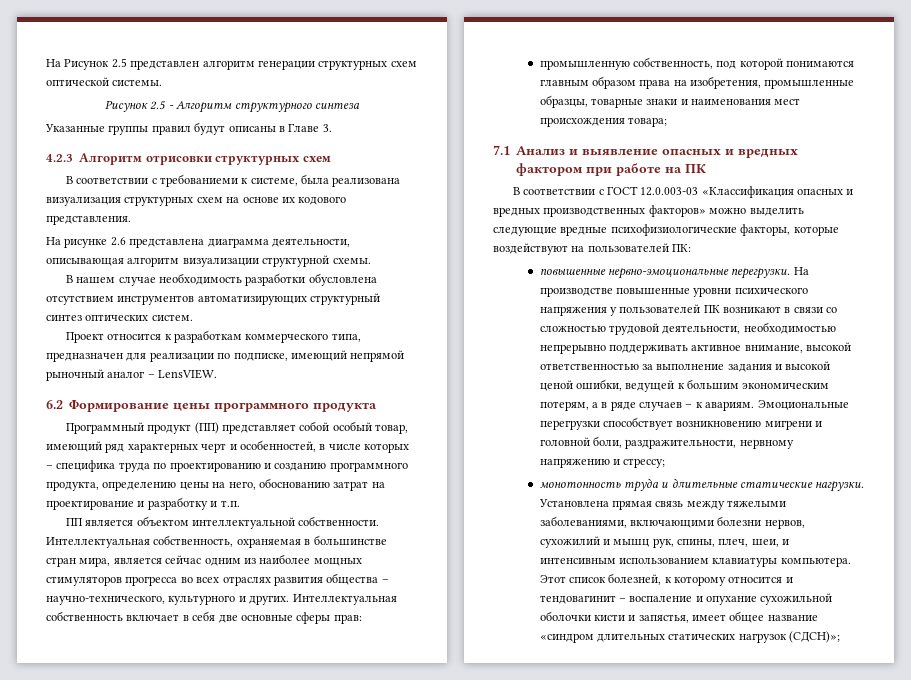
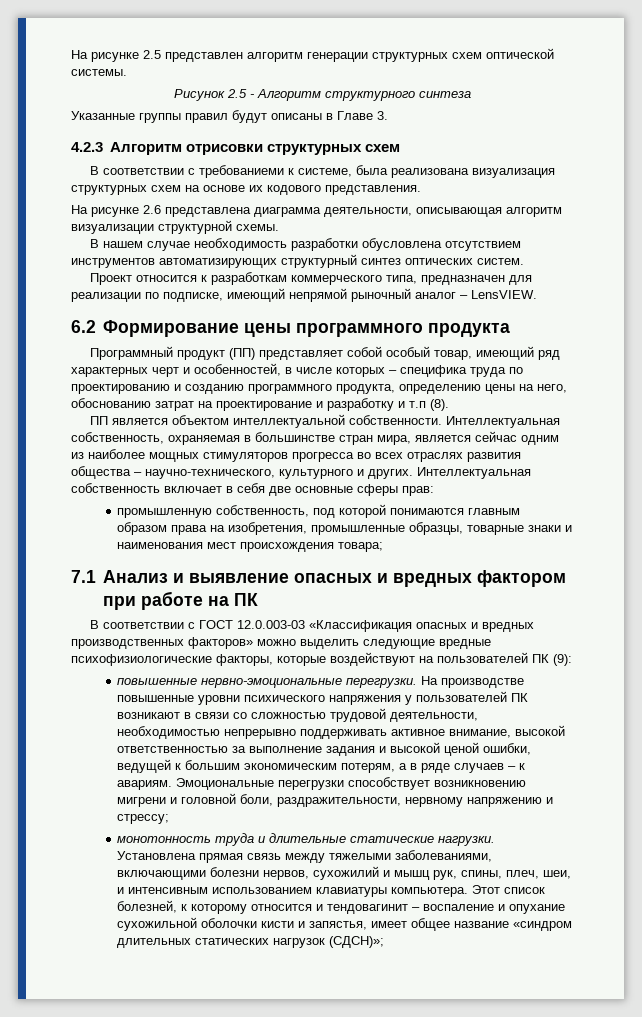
- На Рисунок 2.5 представлен алгоритм генерации структурных схем оптической системы.
+ На рисунке 2.5 представлен алгоритм генерации структурных схем оптической системы.
- Программный продукт (ПП) представляет собой особый товар, имеющий ряд характерных черт и особенностей, в числе которых – специфика труда по проектированию и созданию программного продукта, определению цены на него, обоснованию затрат на проектирование и разработку и т.п.
+ Программный продукт (ПП) представляет собой особый товар, имеющий ряд характерных черт и особенностей, в числе которых – специфика труда по проектированию и созданию программного продукта, определению цены на него, обоснованию затрат на проектирование и разработку и т.п (8).
- В соответствии с ГОСТ 12.0.003-03 «Классификация опасных и вредных производственных факторов» можно выделить следующие вредные психофизиологические факторы, которые воздействуют на пользователей ПК:
+ В соответствии с ГОСТ 12.0.003-03 «Классификация опасных и вредных производственных факторов» можно выделить следующие вредные психофизиологические факторы, которые воздействуют на пользователей ПК (9):

